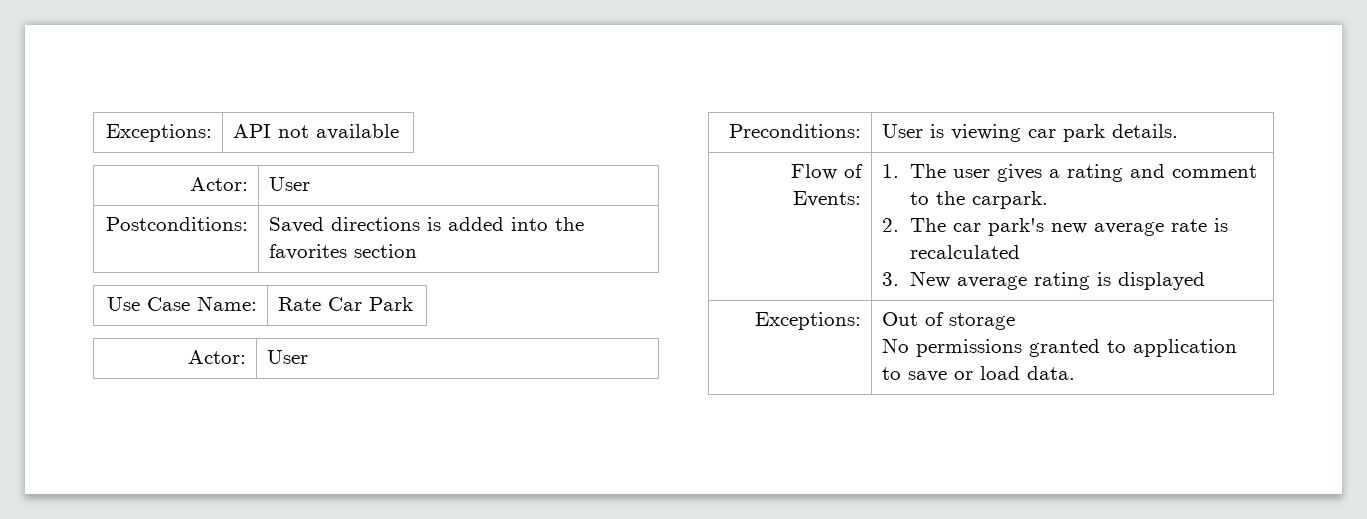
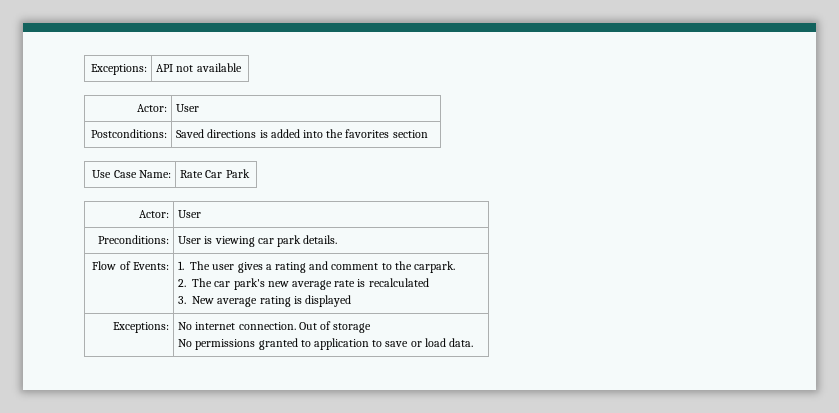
- Exceptions: | Out of storage
+ Exceptions: | No internet connection. Out of storage

